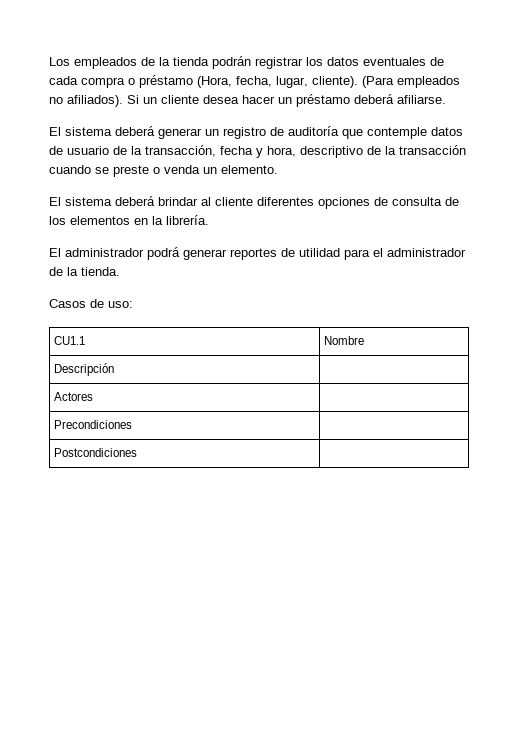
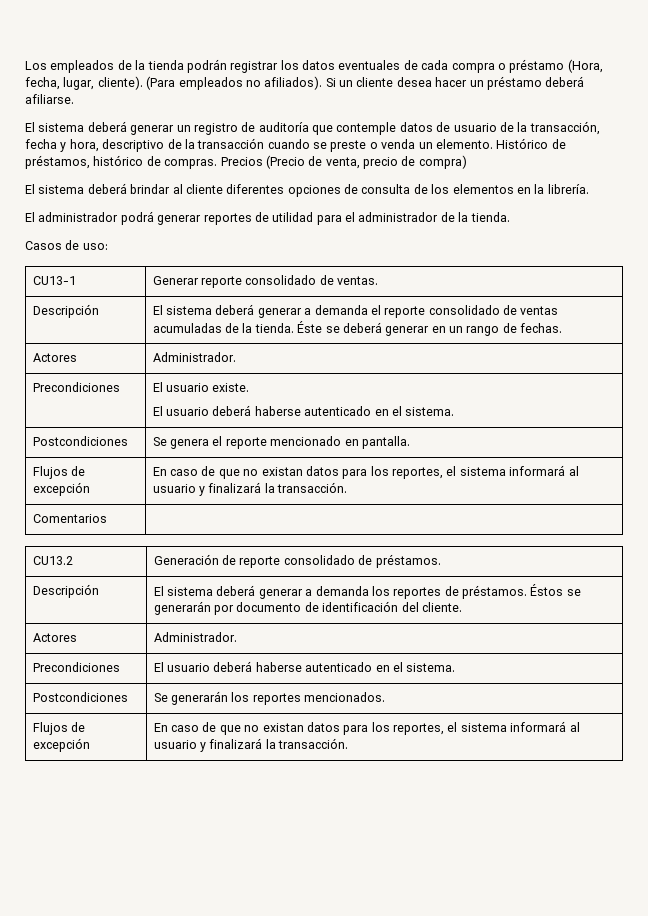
+ Histórico de préstamos, histórico de compras. Precios (Precio de venta, precio de compra)
- CU1.1 | Nombre
- Descripción |
- Actores |
- Precondiciones |
- Postcondiciones |
+ CU13-1 | Generar reporte consolidado de ventas.
+ Descripción | El sistema deberá generar a demanda el reporte consolidado de ventas acumuladas de la tienda. Éste se deberá generar en un rango de fechas.
+ Actores | Administrador.
+ Precondiciones | El usuario existe.
+ El usuario deberá haberse autenticado en el sistema.
+ Postcondiciones | Se genera el reporte mencionado en pantalla.
+ Flujos de excepción | En caso de que no existan datos para los reportes, el sistema informará al usuario y finalizará la transacción.
+ Comentarios |
+ CU13.2 | Generación de reporte consolidado de préstamos.
+ Descripción | El sistema deberá generar a demanda los reportes de préstamos. Éstos se generarán por documento de identificación del cliente.
+ Actores | Administrador.
+ Precondiciones | El usuario deberá haberse autenticado en el sistema.
+ Postcondiciones | Se generarán los reportes mencionados.
+ Flujos de excepción | En caso de que no existan datos para los reportes, el sistema informará al usuario y finalizará la transacción.

